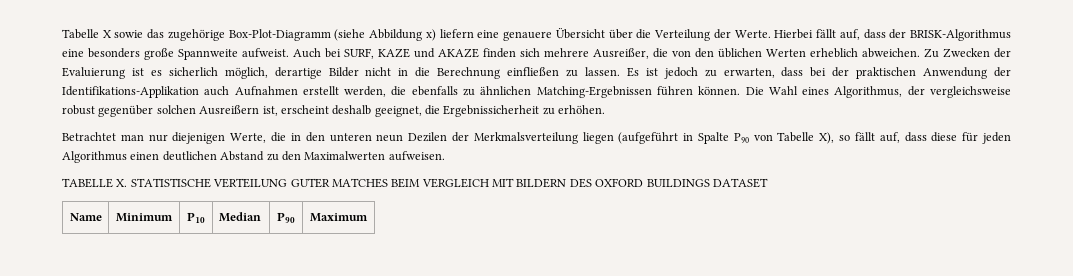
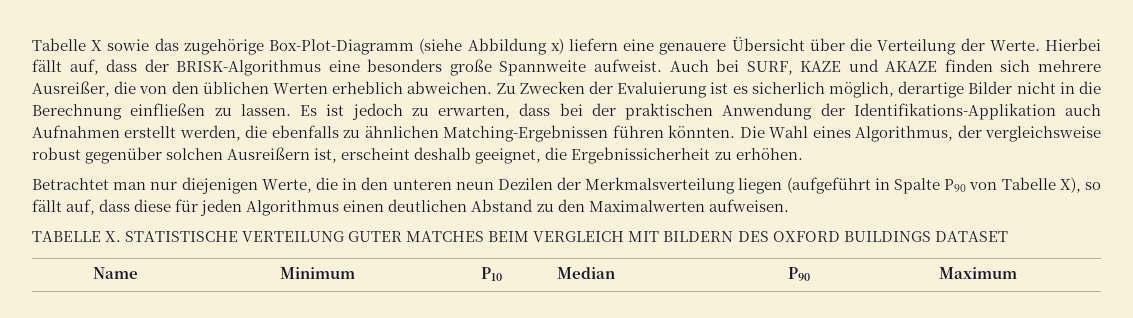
- Es ist jedoch zu erwarten, dass bei der praktischen Anwendung der Identifikations-Applikation auch Aufnahmen erstellt werden, die ebenfalls zu ähnlichen Matching-Ergebnissen führen können.
+ Es ist jedoch zu erwarten, dass bei der praktischen Anwendung der Identifikations-Applikation auch Aufnahmen erstellt werden, die ebenfalls zu ähnlichen Matching-Ergebnissen führen könnten.

